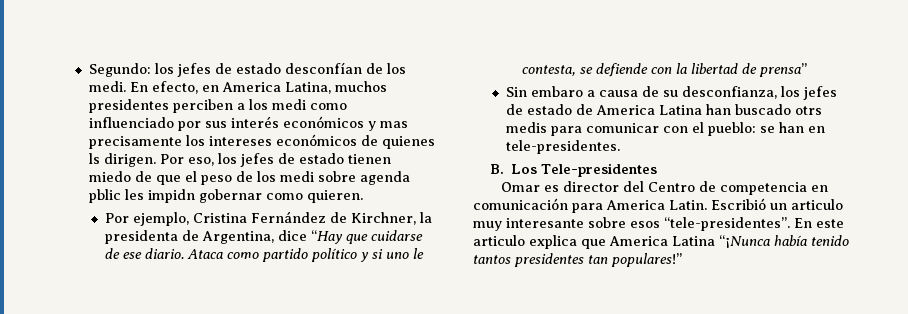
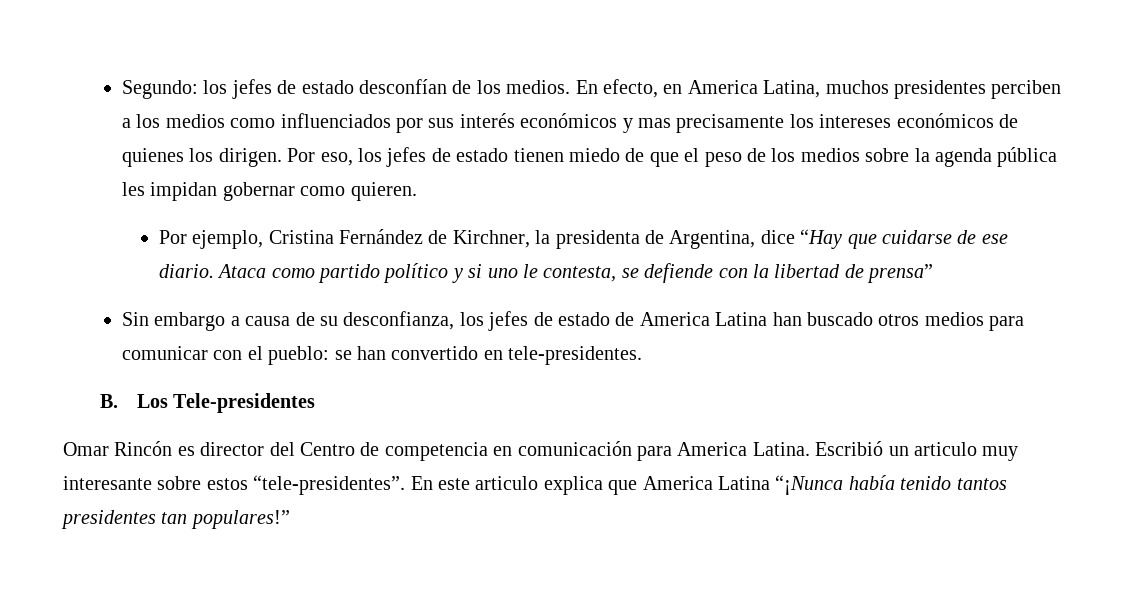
- Segundo: los jefes de estado desconfían de los medi.
+ Segundo: los jefes de estado desconfían de los medios.
- En efecto, en America Latina, muchos presidentes perciben a los medi como influenciado por sus interés económicos y mas precisamente los intereses económicos de quienes ls dirigen.
+ En efecto, en America Latina, muchos presidentes perciben a los medios como influenciados por sus interés económicos y mas precisamente los intereses económicos de quienes los dirigen.
- Por eso, los jefes de estado tienen miedo de que el peso de los medi sobre agenda pblic les impidn gobernar como quieren.
+ Por eso, los jefes de estado tienen miedo de que el peso de los medios sobre la agenda pública les impidan gobernar como quieren.
- Sin embaro a causa de su desconfianza, los jefes de estado de America Latina han buscado otrs medis para comunicar con el pueblo: se han en tele-presidentes.
+ Sin embargo a causa de su desconfianza, los jefes de estado de America Latina han buscado otros medios para comunicar con el pueblo: se han convertido en tele-presidentes.
- Omar es director del Centro de competencia en comunicación para America Latin.
+ Omar Rincón es director del Centro de competencia en comunicación para America Latina.
- Escribió un articulo muy interesante sobre esos “tele-presidentes”.
+ Escribió un articulo muy interesante sobre estos “tele-presidentes”.

